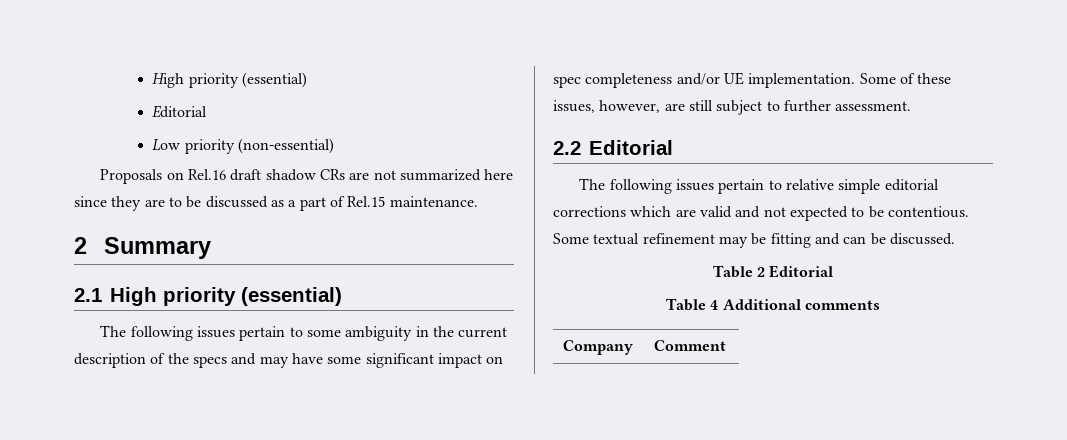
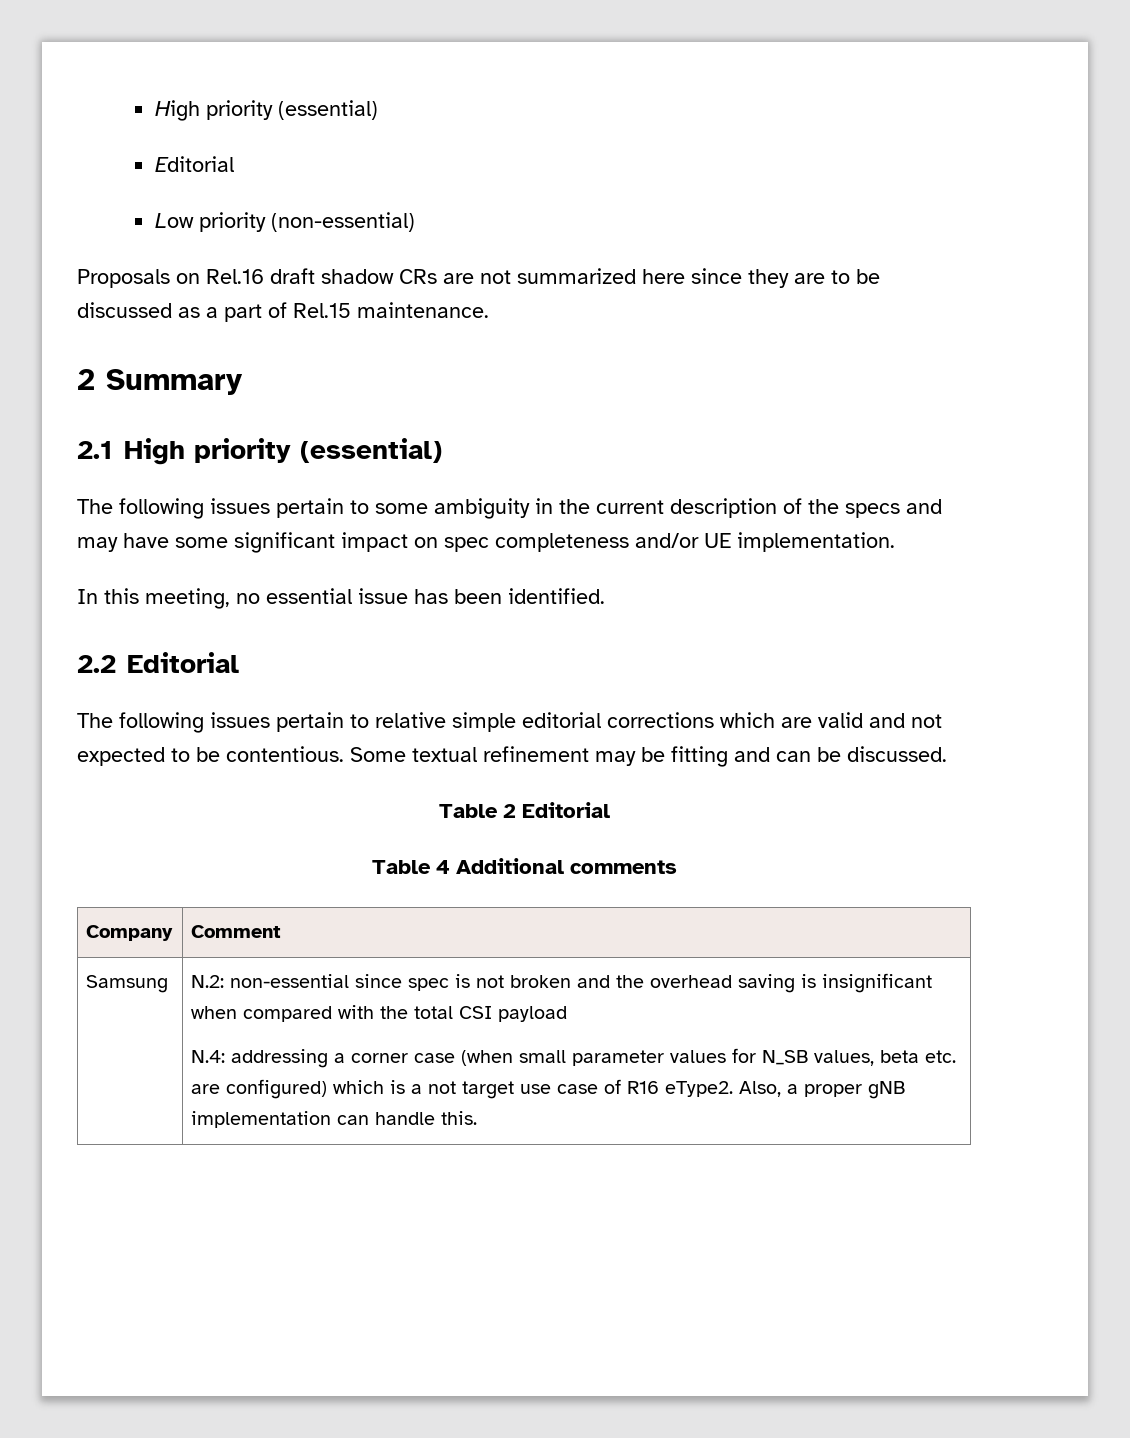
- The following issues pertain to some ambiguity in the current description of the specs and may have some significant impact on spec completeness and/or UE implementation. Some of these issues, however, are still subject to further assessment.
+ The following issues pertain to some ambiguity in the current description of the specs and may have some significant impact on spec completeness and/or UE implementation.
+ In this meeting, no essential issue has been identified.
+ Samsung | N.2: non-essential since spec is not broken and the overhead saving is insignificant when compared with the total CSI payload
+ N.4: addressing a corner case (when small parameter values for N_SB values, beta etc. are configured) which is a not target use case of R16 eType2. Also, a proper gNB implementation can handle this.

